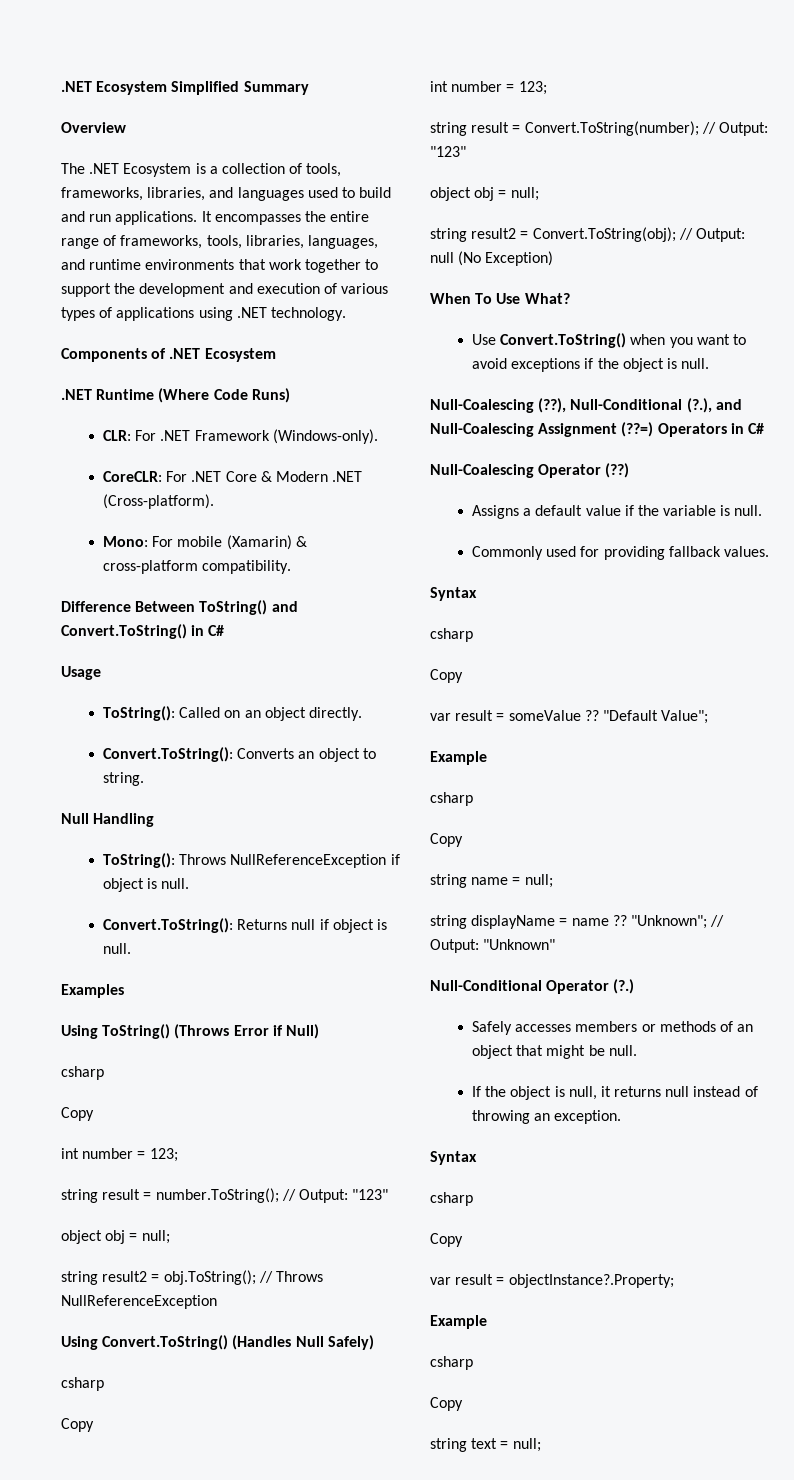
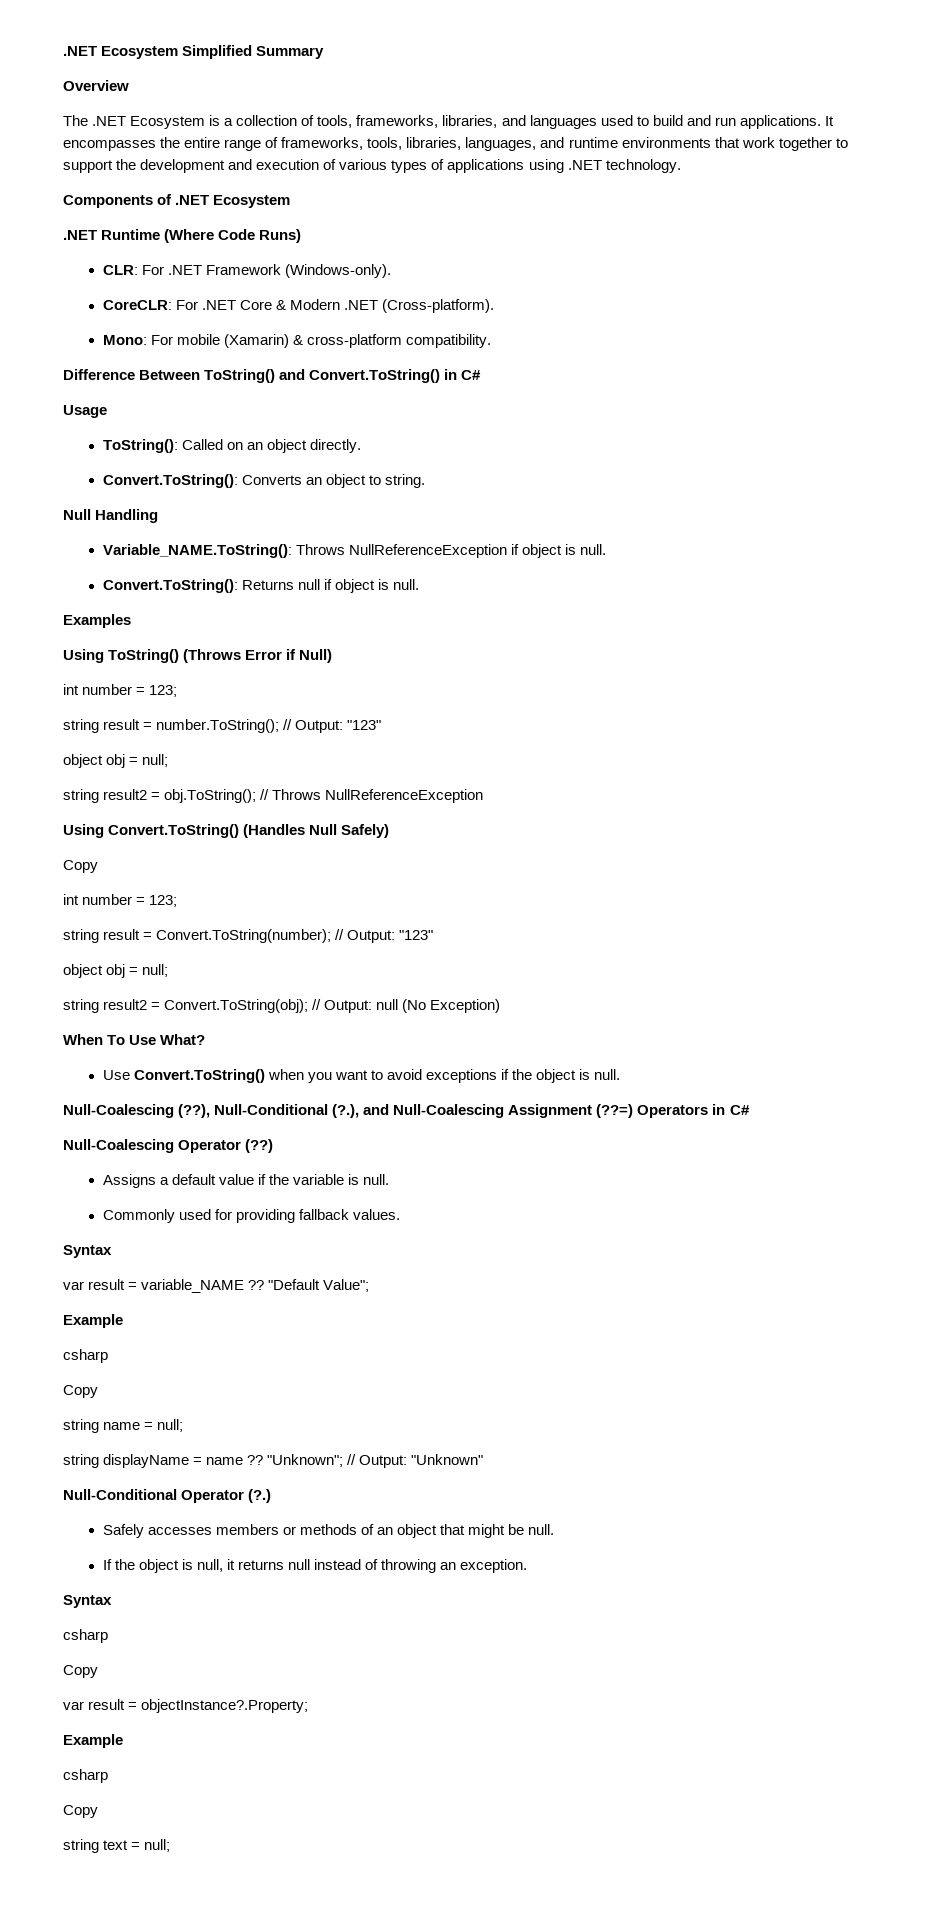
- ToString(): Throws NullReferenceException if object is null.
+ Variable_NAME.ToString(): Throws NullReferenceException if object is null.
  Using ToString() (Throws Error if Null)
- csharp
- Copy
  Using Convert.ToString() (Handles Null Safely)
- csharp
  Commonly used for providing fallback values.
  Syntax
- csharp
- Copy
- var result = someValue ??
+ var result = variable_NAME ??

